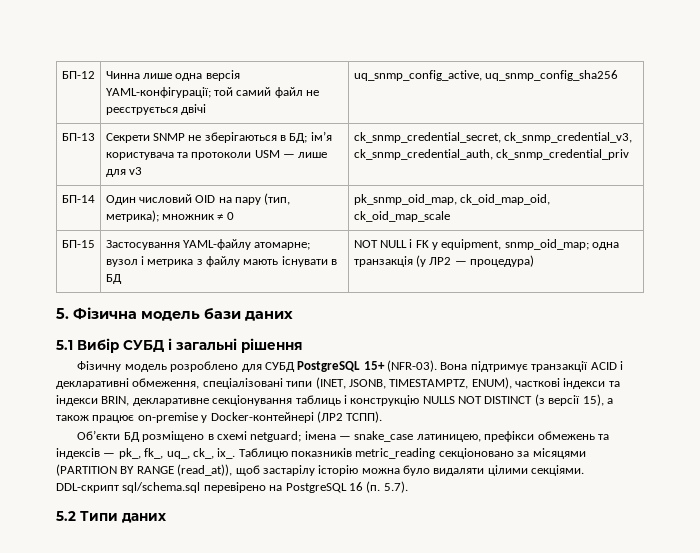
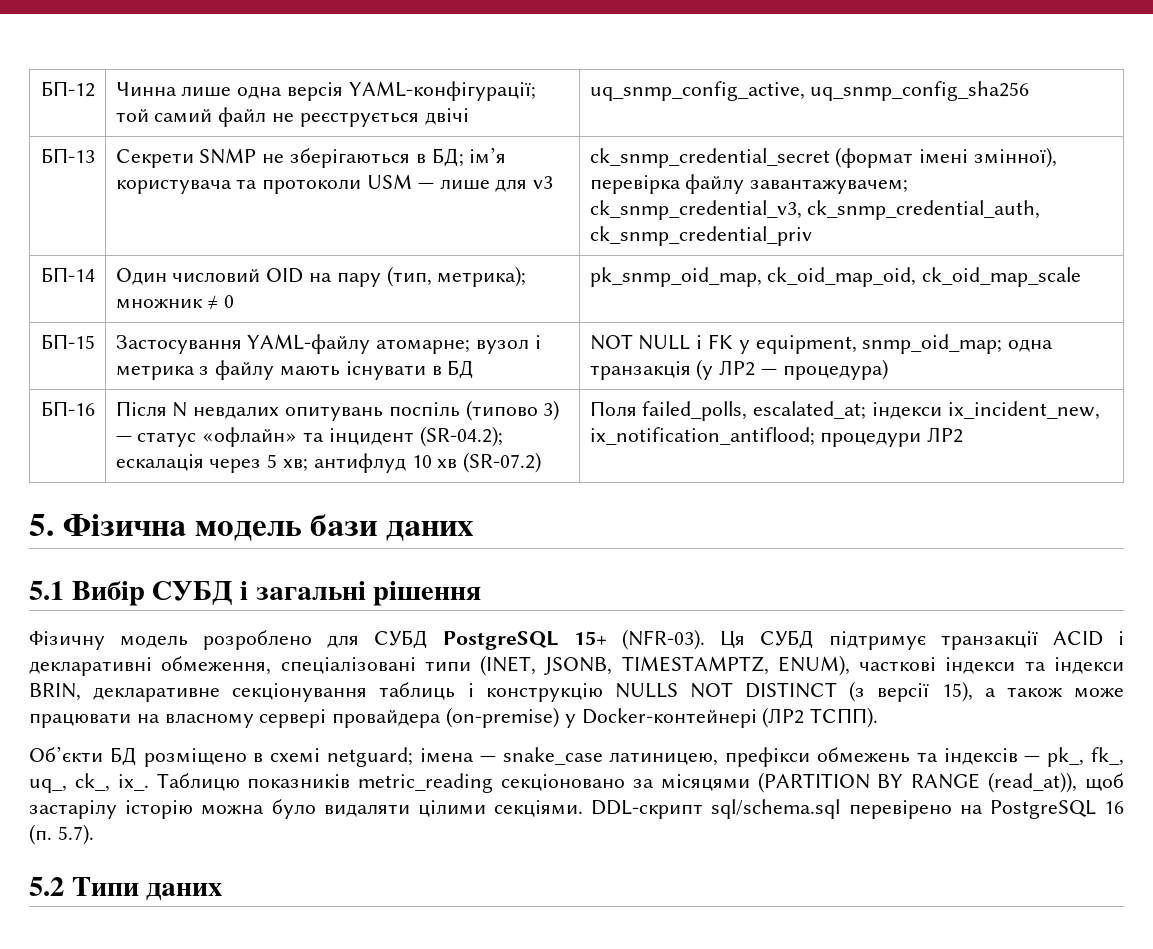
- БП-13 | Секрети SNMP не зберігаються в БД; ім’я користувача та протоколи USM — лише для v3 | ck_snmp_credential_secret, ck_snmp_credential_v3, ck_snmp_credential_auth, ck_snmp_credential_priv
+ БП-13 | Секрети SNMP не зберігаються в БД; ім’я користувача та протоколи USM — лише для v3 | ck_snmp_credential_secret (формат імені змінної), перевірка файлу завантажувачем; ck_snmp_credential_v3, ck_snmp_credential_auth, ck_snmp_credential_priv
+ БП-16 | Після N невдалих опитувань поспіль (типово 3) — статус «офлайн» та інцидент (SR-04.2); ескалація через 5 хв; антифлуд 10 хв (SR-07.2) | Поля failed_polls, escalated_at; індекси ix_incident_new, ix_notification_antiflood; процедури ЛР2
- Вона підтримує транзакції ACID і декларативні обмеження, спеціалізовані типи (INET, JSONB, TIMESTAMPTZ, ENUM), часткові індекси та індекси BRIN, декларативне секціонування таблиць і конструкцію NULLS NOT DISTINCT (з версії 15), а також працює on-premise у Docker-контейнері (ЛР2 ТСПП).
+ Ця СУБД підтримує транзакції ACID і декларативні обмеження, спеціалізовані типи (INET, JSONB, TIMESTAMPTZ, ENUM), часткові індекси та індекси BRIN, декларативне секціонування таблиць і конструкцію NULLS NOT DISTINCT (з версії 15), а також може працювати на власному сервері провайдера (on-premise) у Docker-контейнері (ЛР2 ТСПП).

